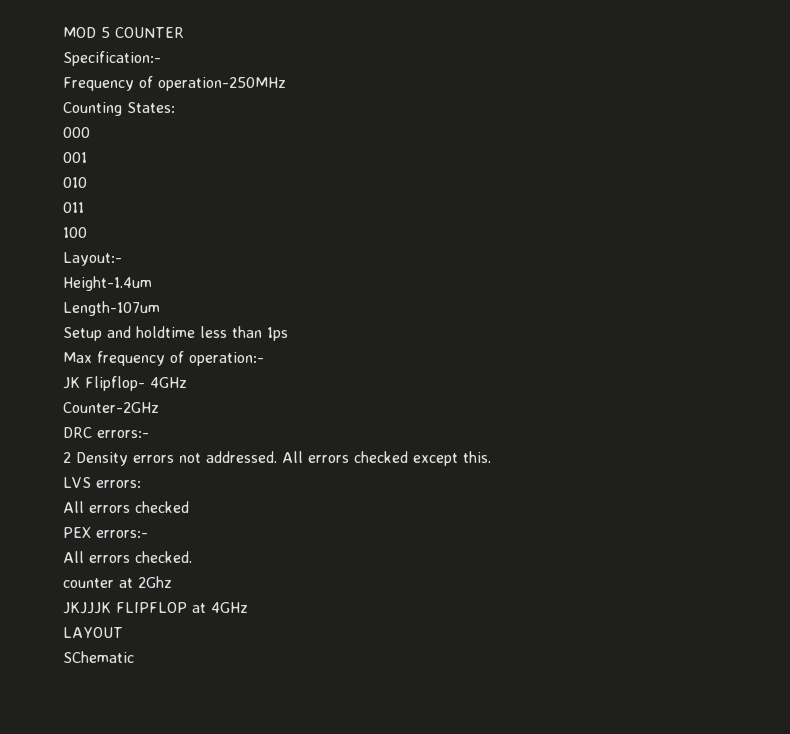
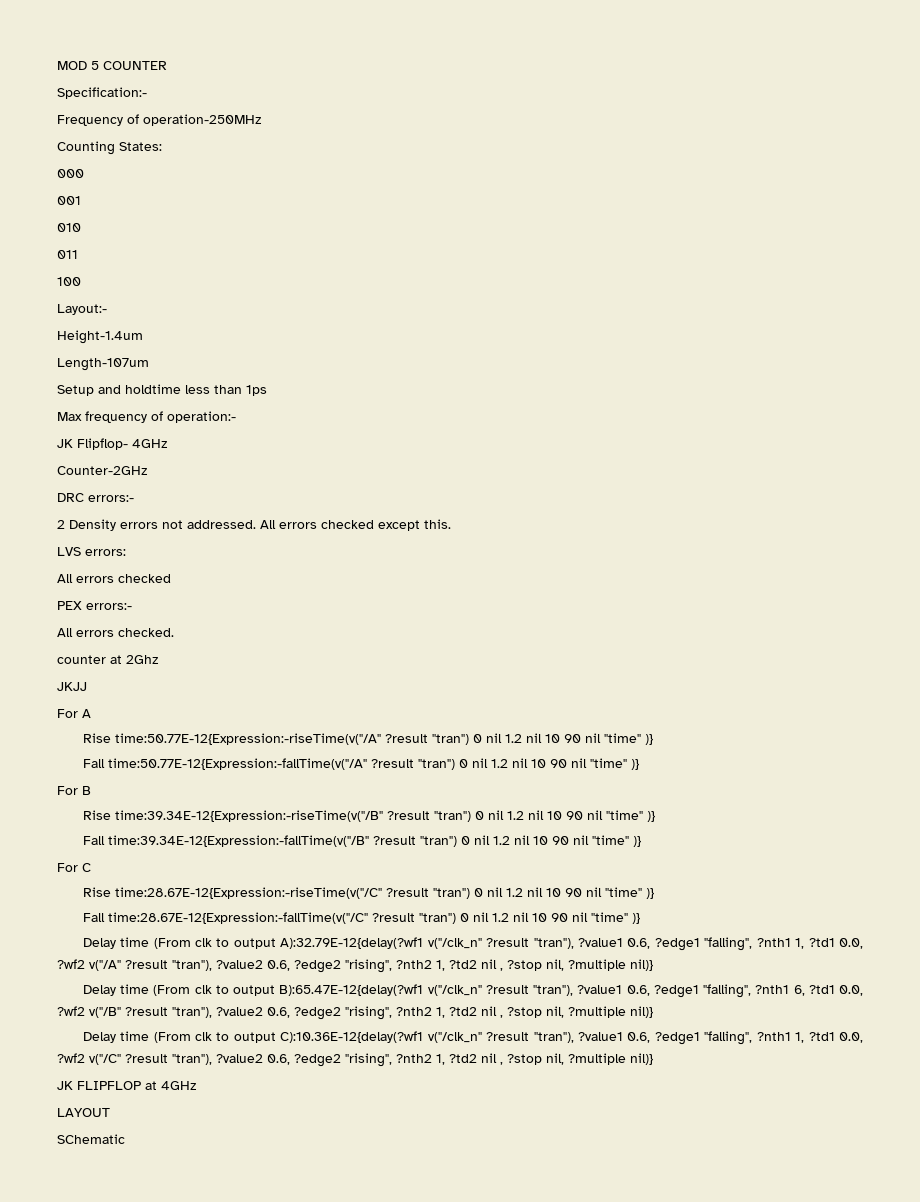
- JKJJJK FLIPFLOP at 4GHz
+ JKJJ
+ For A
+ Rise time:50.77E-12{Expression:-riseTime(v("/A" ?result "tran") 0 nil 1.2 nil 10 90 nil "time" )}
+ Fall time:50.77E-12{Expression:-fallTime(v("/A" ?result "tran") 0 nil 1.2 nil 10 90 nil "time" )}
+ For B
+ Rise time:39.34E-12{Expression:-riseTime(v("/B" ?result "tran") 0 nil 1.2 nil 10 90 nil "time" )}
+ Fall time:39.34E-12{Expression:-fallTime(v("/B" ?result "tran") 0 nil 1.2 nil 10 90 nil "time" )}
+ For C
+ Rise time:28.67E-12{Expression:-riseTime(v("/C" ?result "tran") 0 nil 1.2 nil 10 90 nil "time" )}
+ Fall time:28.67E-12{Expression:-fallTime(v("/C" ?result "tran") 0 nil 1.2 nil 10 90 nil "time" )}
+ Delay time (From clk to output A):32.79E-12{delay(?wf1 v("/clk_n" ?result "tran"), ?value1 0.6, ?edge1 "falling", ?nth1 1, ?td1 0.0, ?wf2 v("/A" ?result "tran"), ?value2 0.6, ?edge2 "rising", ?nth2 1, ?td2 nil , ?stop nil, ?multiple nil)}
+ Delay time (From clk to output B):65.47E-12{delay(?wf1 v("/clk_n" ?result "tran"), ?value1 0.6, ?edge1 "falling", ?nth1 6, ?td1 0.0, ?wf2 v("/B" ?result "tran"), ?value2 0.6, ?edge2 "rising", ?nth2 1, ?td2 nil , ?stop nil, ?multiple nil)}
+ Delay time (From clk to output C):10.36E-12{delay(?wf1 v("/clk_n" ?result "tran"), ?value1 0.6, ?edge1 "falling", ?nth1 1, ?td1 0.0, ?wf2 v("/C" ?result "tran"), ?value2 0.6, ?edge2 "rising", ?nth2 1, ?td2 nil , ?stop nil, ?multiple nil)}
+ JK FLIPFLOP at 4GHz

